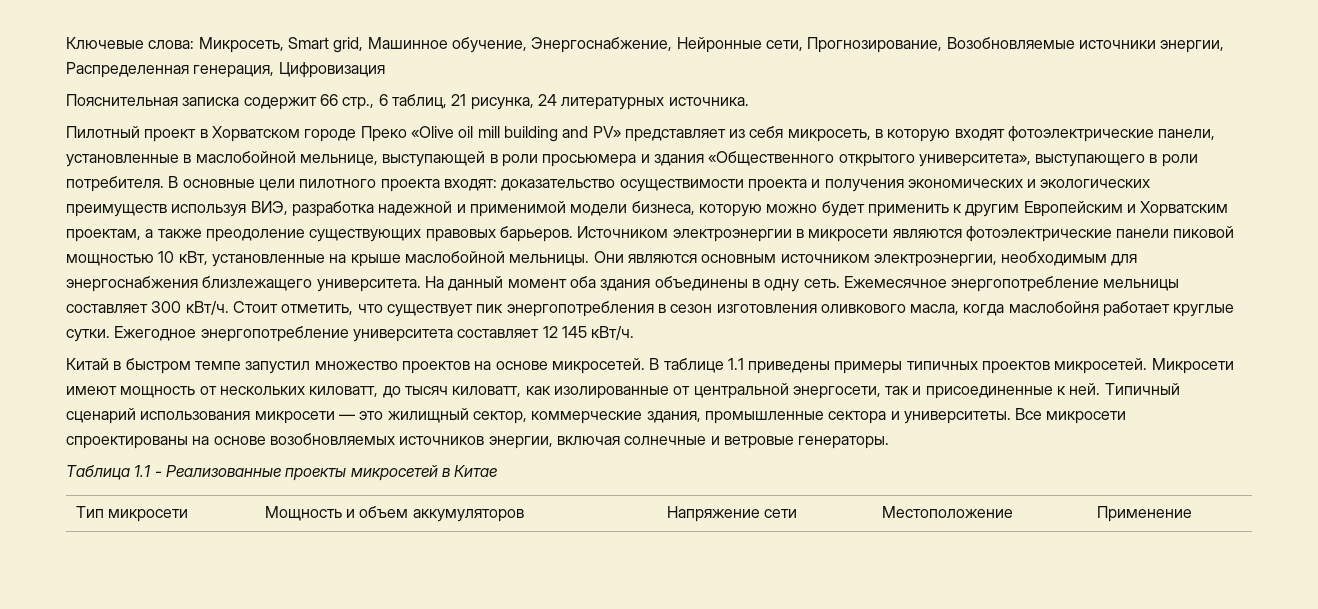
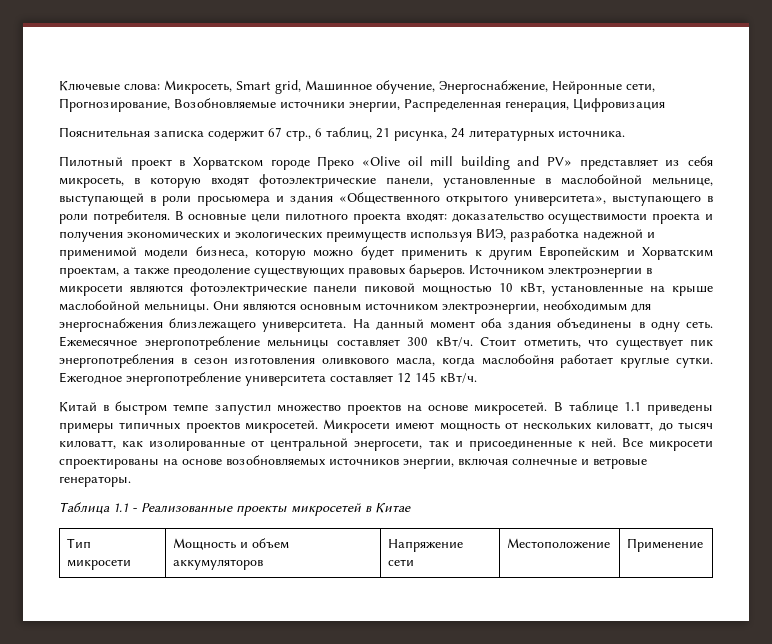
- Пояснительная записка содержит 66 стр., 6 таблиц, 21 рисунка, 24 литературных источника.
+ Пояснительная записка содержит 67 стр., 6 таблиц, 21 рисунка, 24 литературных источника.
- Типичный сценарий использования микросети — это жилищный сектор, коммерческие здания, промышленные сектора и университеты.

